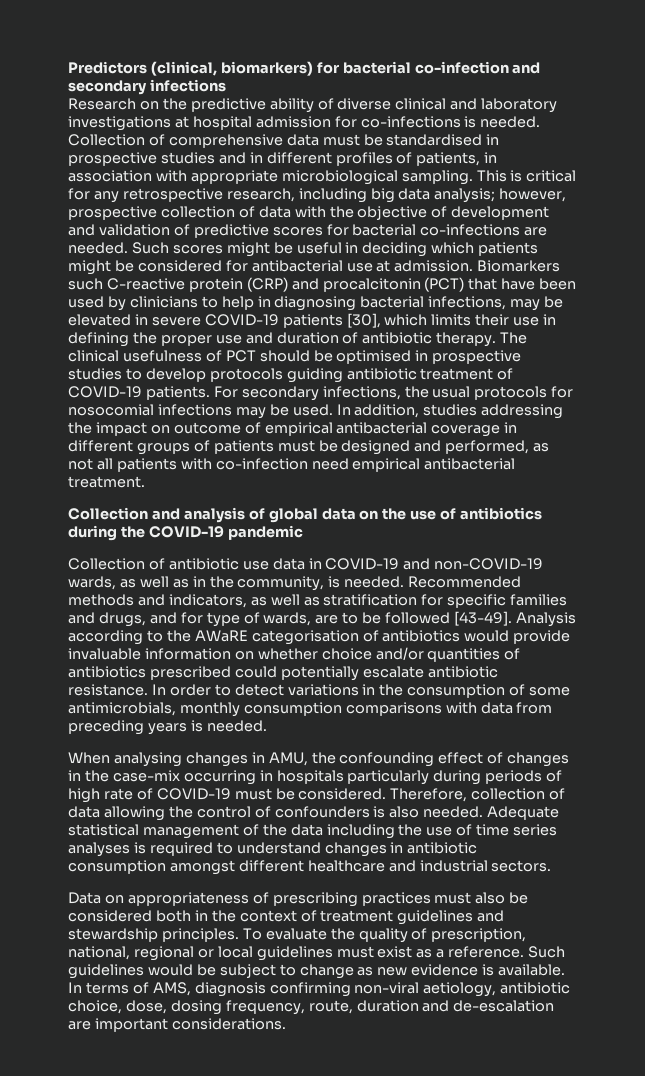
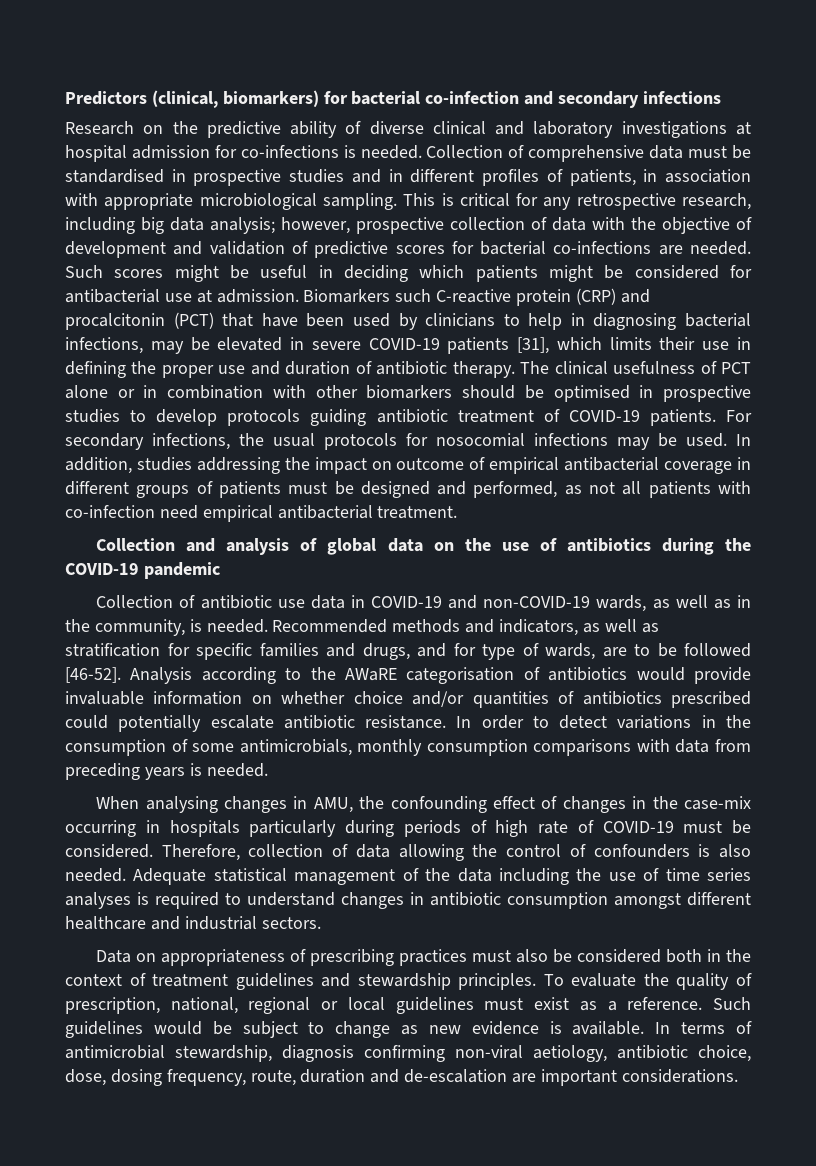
- Biomarkers such C-reactive protein (CRP) and procalcitonin (PCT) that have been used by clinicians to help in diagnosing bacterial infections, may be elevated in severe COVID-19 patients [30], which limits their use in defining the proper use and duration of antibiotic therapy.
+ Biomarkers such C-reactive protein (CRP) and procalcitonin (PCT) that have been used by clinicians to help in diagnosing bacterial infections, may be elevated in severe COVID-19 patients [31], which limits their use in defining the proper use and duration of antibiotic therapy.
- The clinical usefulness of PCT should be optimised in prospective studies to develop protocols guiding antibiotic treatment of COVID-19 patients.
+ The clinical usefulness of PCT alone or in combination with other biomarkers should be optimised in prospective studies to develop protocols guiding antibiotic treatment of COVID-19 patients.
- Recommended methods and indicators, as well as stratification for specific families and drugs, and for type of wards, are to be followed [43-49].
+ Recommended methods and indicators, as well as stratification for specific families and drugs, and for type of wards, are to be followed [46-52].
- In terms of AMS, diagnosis confirming non-viral aetiology, antibiotic choice, dose, dosing frequency, route, duration and de-escalation are important considerations.
+ In terms of antimicrobial stewardship, diagnosis confirming non-viral aetiology, antibiotic choice, dose, dosing frequency, route, duration and de-escalation are important considerations.

